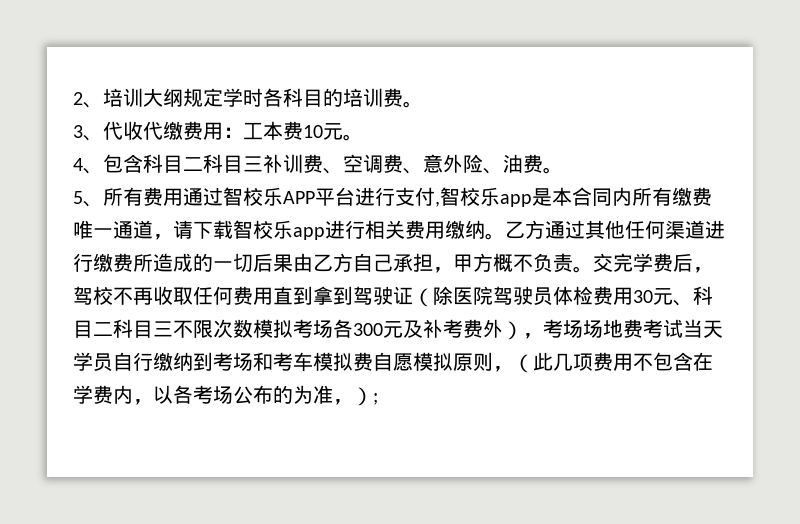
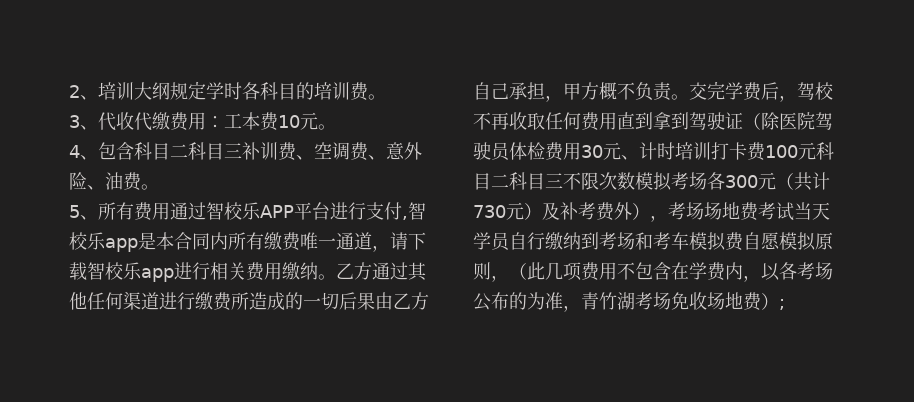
- 交完学费后，驾校不再收取任何费用直到拿到驾驶证（除医院驾驶员体检费用30元、科目二科目三不限次数模拟考场各300元及补考费外），考场场地费考试当天学员自行缴纳到考场和考车模拟费自愿模拟原则，（此几项费用不包含在学费内，以各考场公布的为准，）;
+ 交完学费后，驾校不再收取任何费用直到拿到驾驶证（除医院驾驶员体检费用30元、计时培训打卡费100元科目二科目三不限次数模拟考场各300元（共计730元）及补考费外），考场场地费考试当天学员自行缴纳到考场和考车模拟费自愿模拟原则，（此几项费用不包含在学费内，以各考场公布的为准，青竹湖考场免收场地费）;

